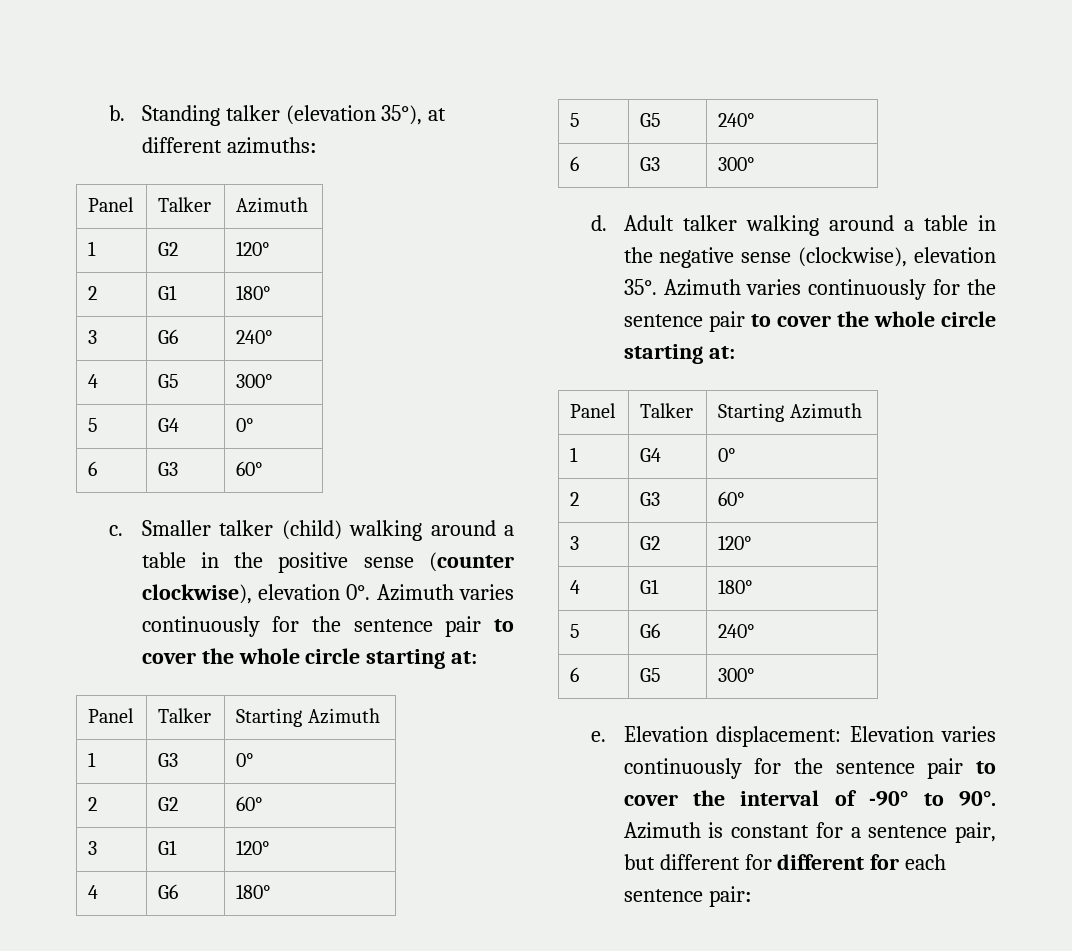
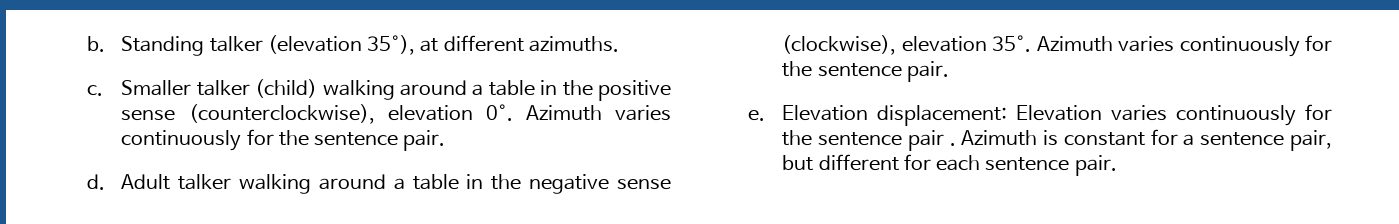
- Standing talker (elevation 35°), at different azimuths:
- Panel | Talker | Azimuth
- 1 | G2 | 120°
- 2 | G1 | 180°
- 3 | G6 | 240°
- 4 | G5 | 300°
- 5 | G4 | 0°
- 6 | G3 | 60°
+ Standing talker (elevation 35°), at different azimuths.
- Smaller talker (child) walking around a table in the positive sense (counter clockwise), elevation 0°. Azimuth varies continuously for the sentence pair to cover the whole circle starting at:
- Panel | Talker | Starting Azimuth
- 1 | G3 | 0°
- 2 | G2 | 60°
- 3 | G1 | 120°
- 4 | G6 | 180°
- 5 | G5 | 240°
- 6 | G3 | 300°
+ Smaller talker (child) walking around a table in the positive sense (counterclockwise), elevation 0°. Azimuth varies continuously for the sentence pair.
- Adult talker walking around a table in the negative sense (clockwise), elevation 35°. Azimuth varies continuously for the sentence pair to cover the whole circle starting at:
- Panel | Talker | Starting Azimuth
- 1 | G4 | 0°
- 2 | G3 | 60°
- 3 | G2 | 120°
- 4 | G1 | 180°
- 5 | G6 | 240°
- 6 | G5 | 300°
+ Adult talker walking around a table in the negative sense (clockwise), elevation 35°. Azimuth varies continuously for the sentence pair.
- Elevation displacement: Elevation varies continuously for the sentence pair to cover the interval of -90° to 90°.
+ Elevation displacement: Elevation varies continuously for the sentence pair .
- Azimuth is constant for a sentence pair, but different for different for each sentence pair:
+ Azimuth is constant for a sentence pair, but different for each sentence pair.

